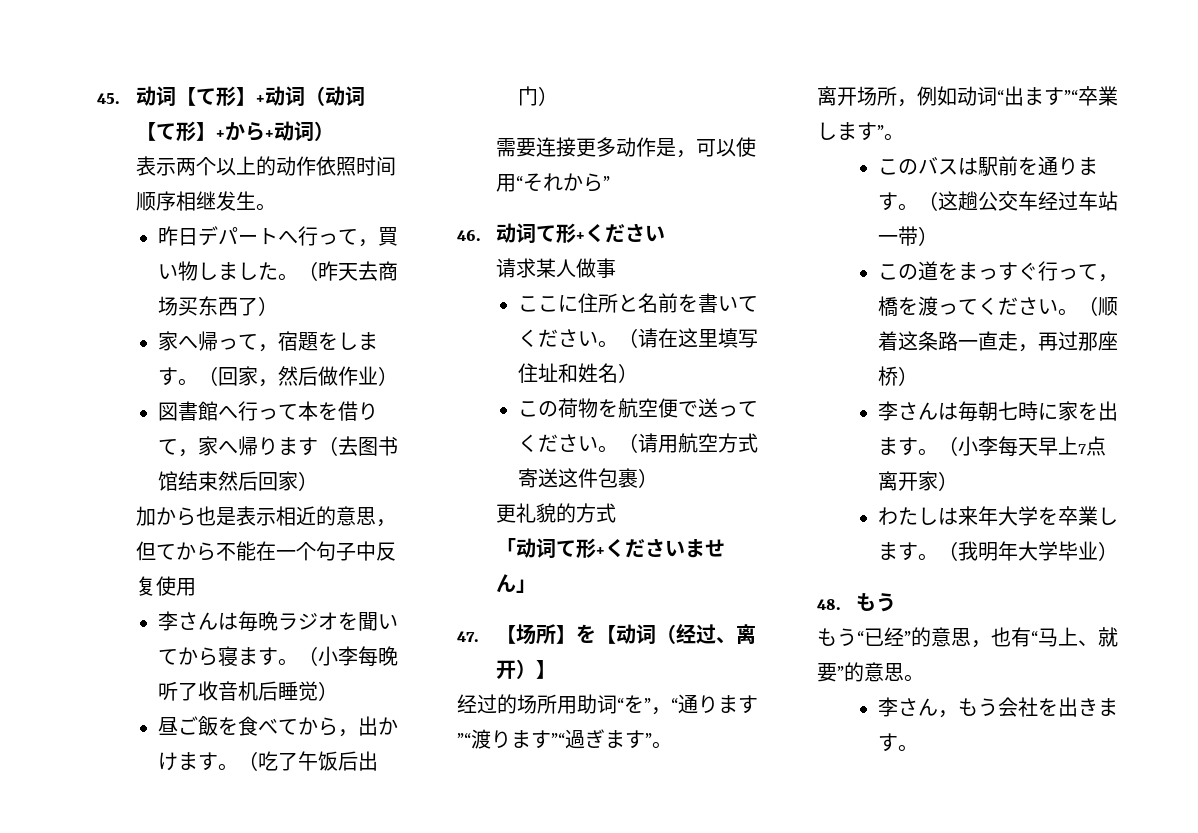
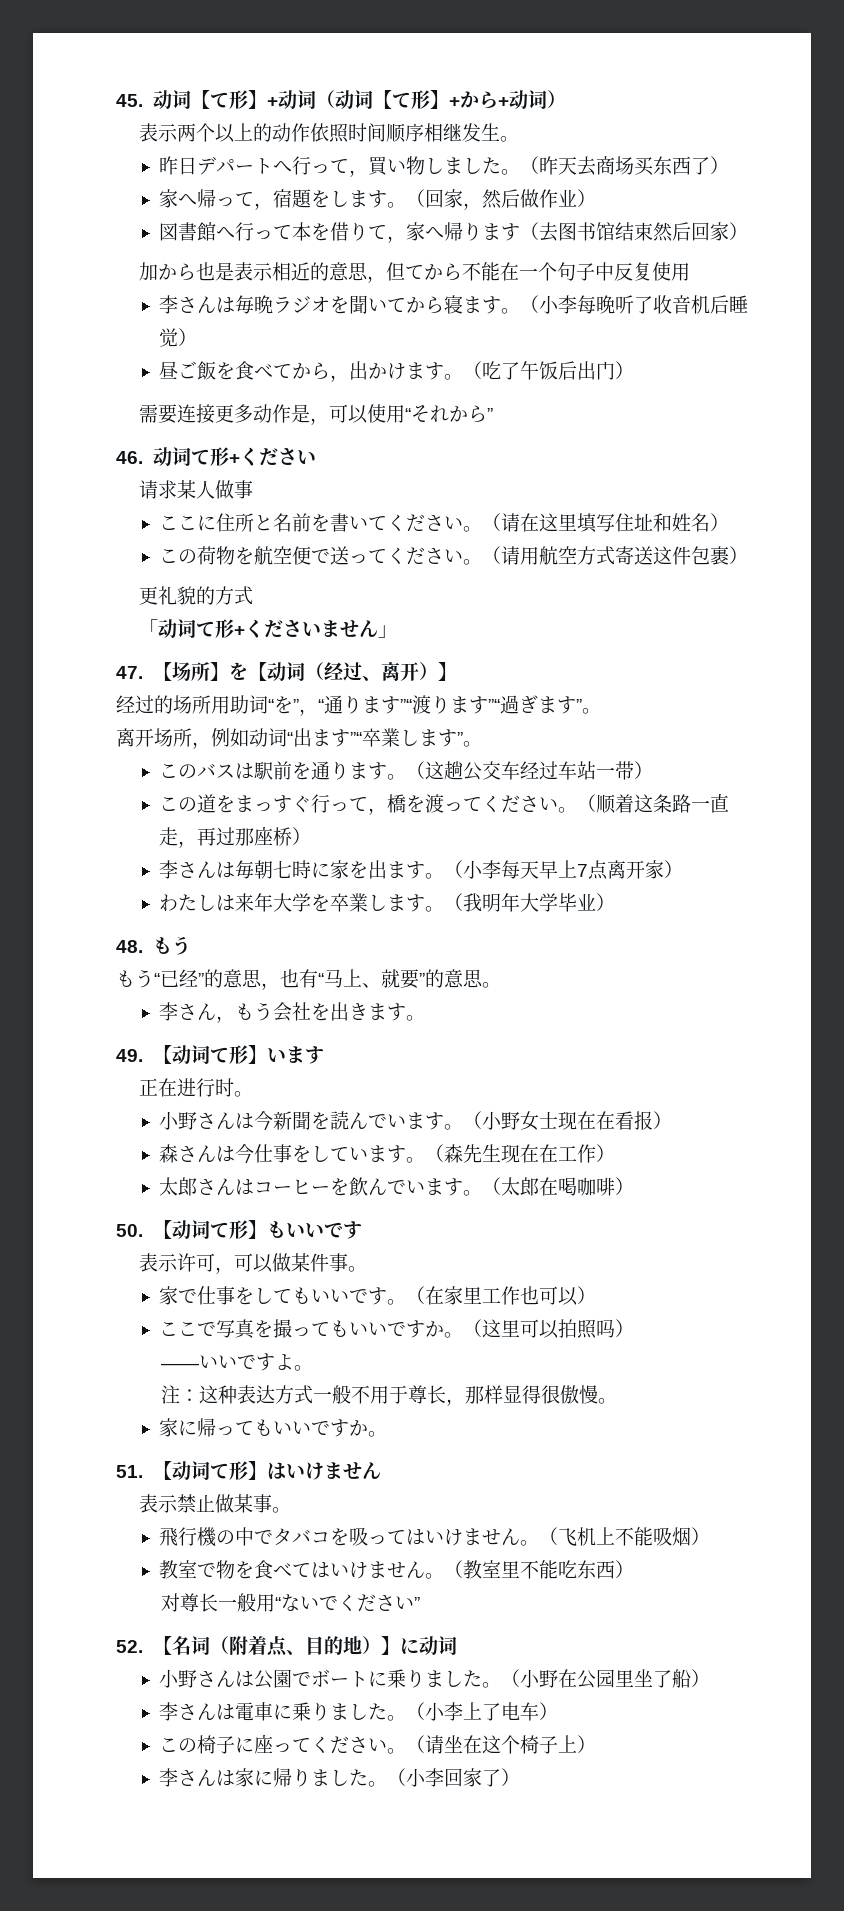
+ 49.【动词て形】います
+ 正在进行时。
+ 小野さんは今新聞を読んでいます。（小野女士现在在看报）
+ 森さんは今仕事をしています。（森先生现在在工作）
+ 太郎さんはコーヒーを飲んでいます。（太郎在喝咖啡）
+ 50.【动词て形】もいいです
+ 表示许可，可以做某件事。
+ 家で仕事をしてもいいです。（在家里工作也可以）
+ ここで写真を撮ってもいいですか。（这里可以拍照吗）
+ ――いいですよ。
+ 注：这种表达方式一般不用于尊长，那样显得很傲慢。
+ 家に帰ってもいいですか。
+ 51.【动词て形】はいけません
+ 表示禁止做某事。
+ 飛行機の中でタバコを吸ってはいけません。（飞机上不能吸烟）
+ 教室で物を食べてはいけません。（教室里不能吃东西）
+ 对尊长一般用“ないでください”
+ 52.【名词（附着点、目的地）】に动词
+ 小野さんは公園でボートに乗りました。（小野在公园里坐了船）
+ 李さんは電車に乗りました。（小李上了电车）
+ この椅子に座ってください。（请坐在这个椅子上）
+ 李さんは家に帰りました。（小李回家了）

